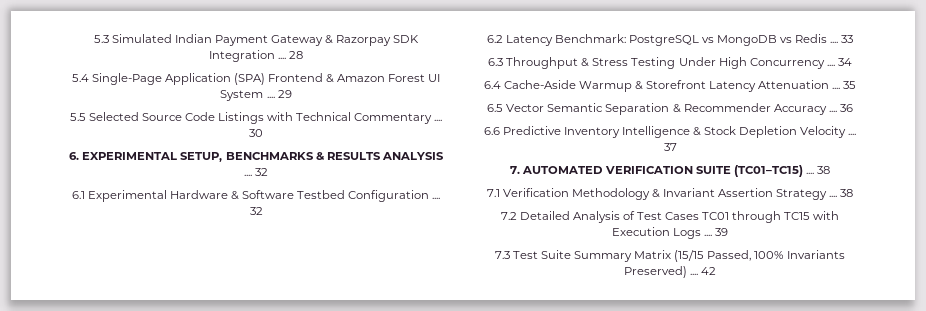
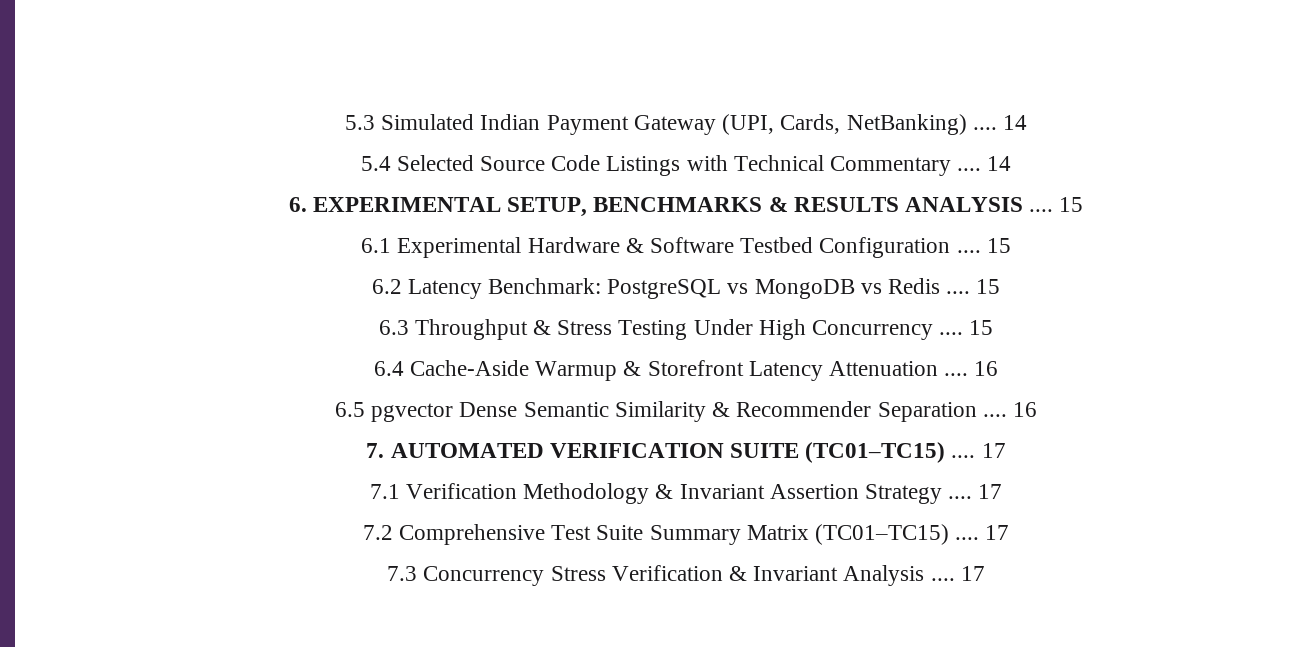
- 5.3 Simulated Indian Payment Gateway & Razorpay SDK Integration .... 28
- 5.4 Single-Page Application (SPA) Frontend & Amazon Forest UI System .... 29
- 5.5 Selected Source Code Listings with Technical Commentary .... 30
+ 5.3 Simulated Indian Payment Gateway (UPI, Cards, NetBanking) .... 14
+ 5.4 Selected Source Code Listings with Technical Commentary .... 14
- 6. EXPERIMENTAL SETUP, BENCHMARKS & RESULTS ANALYSIS .... 32
+ 6. EXPERIMENTAL SETUP, BENCHMARKS & RESULTS ANALYSIS .... 15
- 6.1 Experimental Hardware & Software Testbed Configuration .... 32
+ 6.1 Experimental Hardware & Software Testbed Configuration .... 15
- 6.2 Latency Benchmark: PostgreSQL vs MongoDB vs Redis .... 33
+ 6.2 Latency Benchmark: PostgreSQL vs MongoDB vs Redis .... 15
- 6.3 Throughput & Stress Testing Under High Concurrency .... 34
+ 6.3 Throughput & Stress Testing Under High Concurrency .... 15
- 6.4 Cache-Aside Warmup & Storefront Latency Attenuation .... 35
+ 6.4 Cache-Aside Warmup & Storefront Latency Attenuation .... 16
- 6.5 Vector Semantic Separation & Recommender Accuracy .... 36
- 6.6 Predictive Inventory Intelligence & Stock Depletion Velocity .... 37
+ 6.5 pgvector Dense Semantic Similarity & Recommender Separation .... 16
- 7. AUTOMATED VERIFICATION SUITE (TC01–TC15) .... 38
+ 7. AUTOMATED VERIFICATION SUITE (TC01–TC15) .... 17
- 7.1 Verification Methodology & Invariant Assertion Strategy .... 38
+ 7.1 Verification Methodology & Invariant Assertion Strategy .... 17
- 7.2 Detailed Analysis of Test Cases TC01 through TC15 with Execution Logs .... 39
- 7.3 Test Suite Summary Matrix (15/15 Passed, 100% Invariants Preserved) .... 42
+ 7.2 Comprehensive Test Suite Summary Matrix (TC01–TC15) .... 17
+ 7.3 Concurrency Stress Verification & Invariant Analysis .... 17

